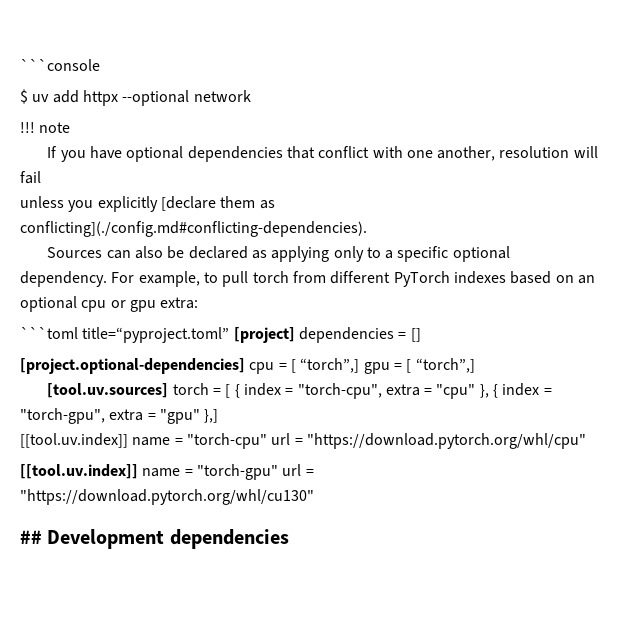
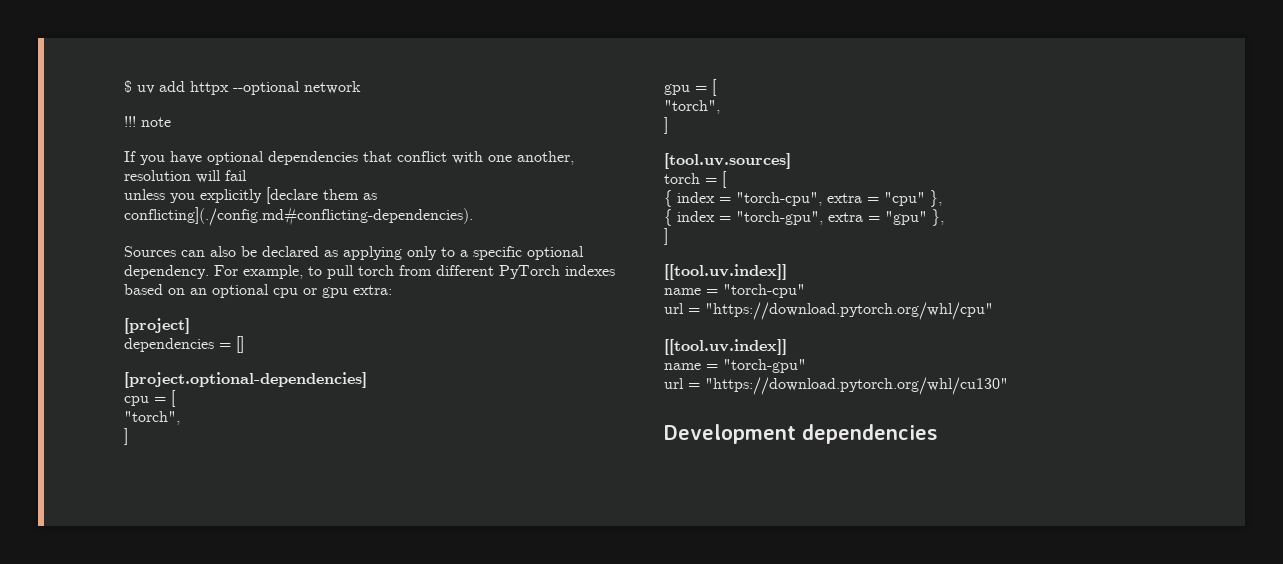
- ```console
- ```toml title=“pyproject.toml” [project] dependencies = []
+ [project]
+ dependencies = []
- [project.optional-dependencies] cpu = [ “torch”,] gpu = [ “torch”,]
+ [project.optional-dependencies]
+ cpu = [
+ "torch",
+ ]
+ gpu = [
+ "torch",
+ ]
- [tool.uv.sources] torch = [ { index = "torch-cpu", extra = "cpu" }, { index = "torch-gpu", extra = "gpu" },]
- [[tool.uv.index]] name = "torch-cpu" url = "https://download.pytorch.org/whl/cpu"
- [[tool.uv.index]] name = "torch-gpu" url = "https://download.pytorch.org/whl/cu130"
+ [tool.uv.sources]
+ torch = [
+ { index = "torch-cpu", extra = "cpu" },
+ { index = "torch-gpu", extra = "gpu" },
+ ]
+ [[tool.uv.index]]
+ name = "torch-cpu"
+ url = "https://download.pytorch.org/whl/cpu"
+ [[tool.uv.index]]
+ name = "torch-gpu"
+ url = "https://download.pytorch.org/whl/cu130"
- ## Development dependencies
+ Development dependencies

